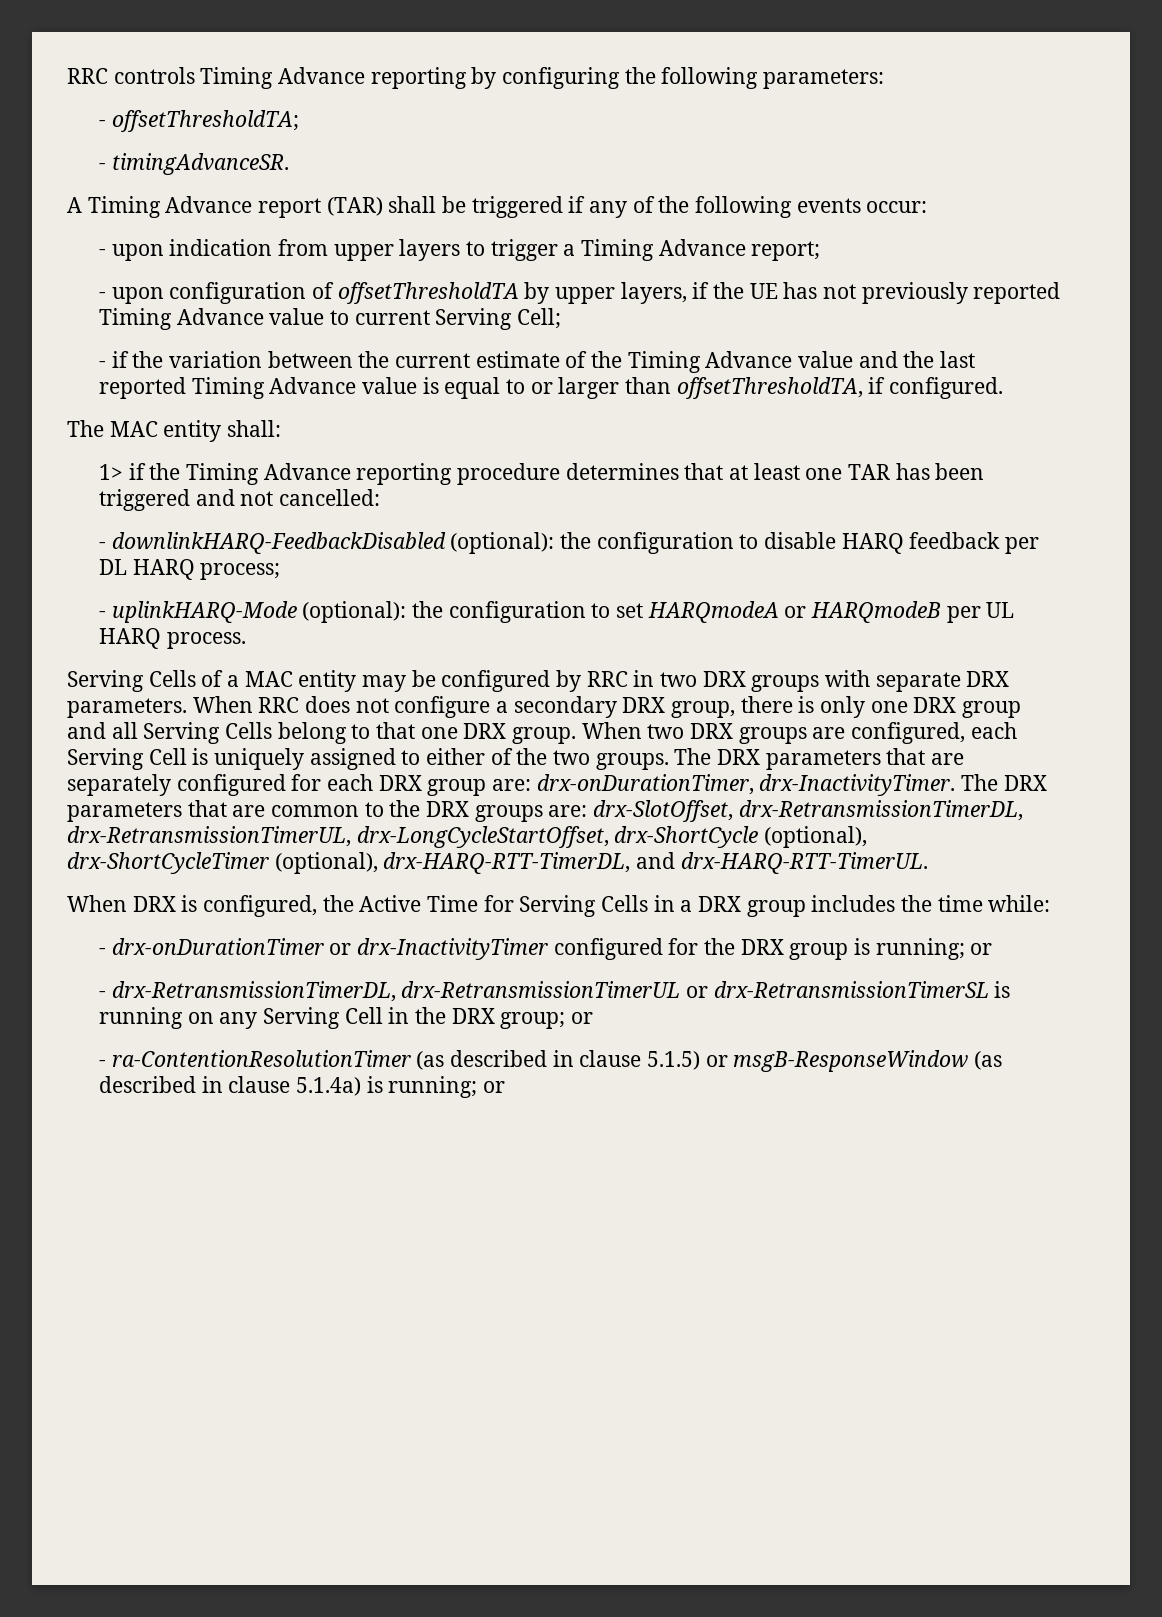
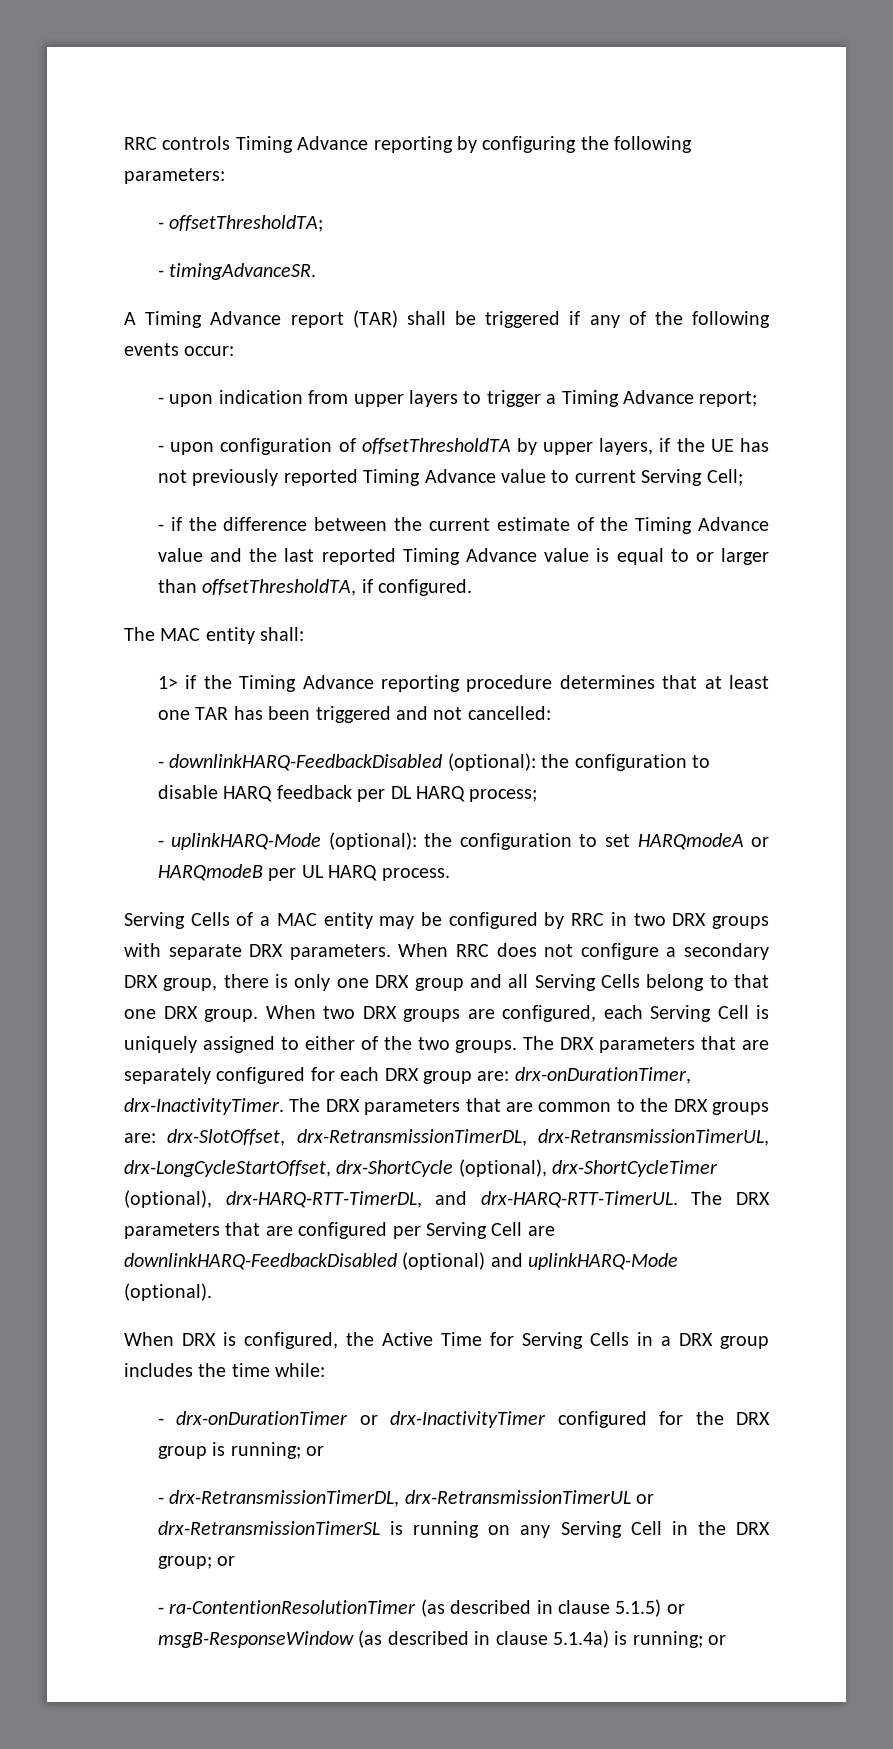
- - if the variation between the current estimate of the Timing Advance value and the last reported Timing Advance value is equal to or larger than offsetThresholdTA, if configured.
+ - if the difference between the current estimate of the Timing Advance value and the last reported Timing Advance value is equal to or larger than offsetThresholdTA, if configured.
+ The DRX parameters that are configured per Serving Cell are downlinkHARQ-FeedbackDisabled (optional) and uplinkHARQ-Mode (optional).

